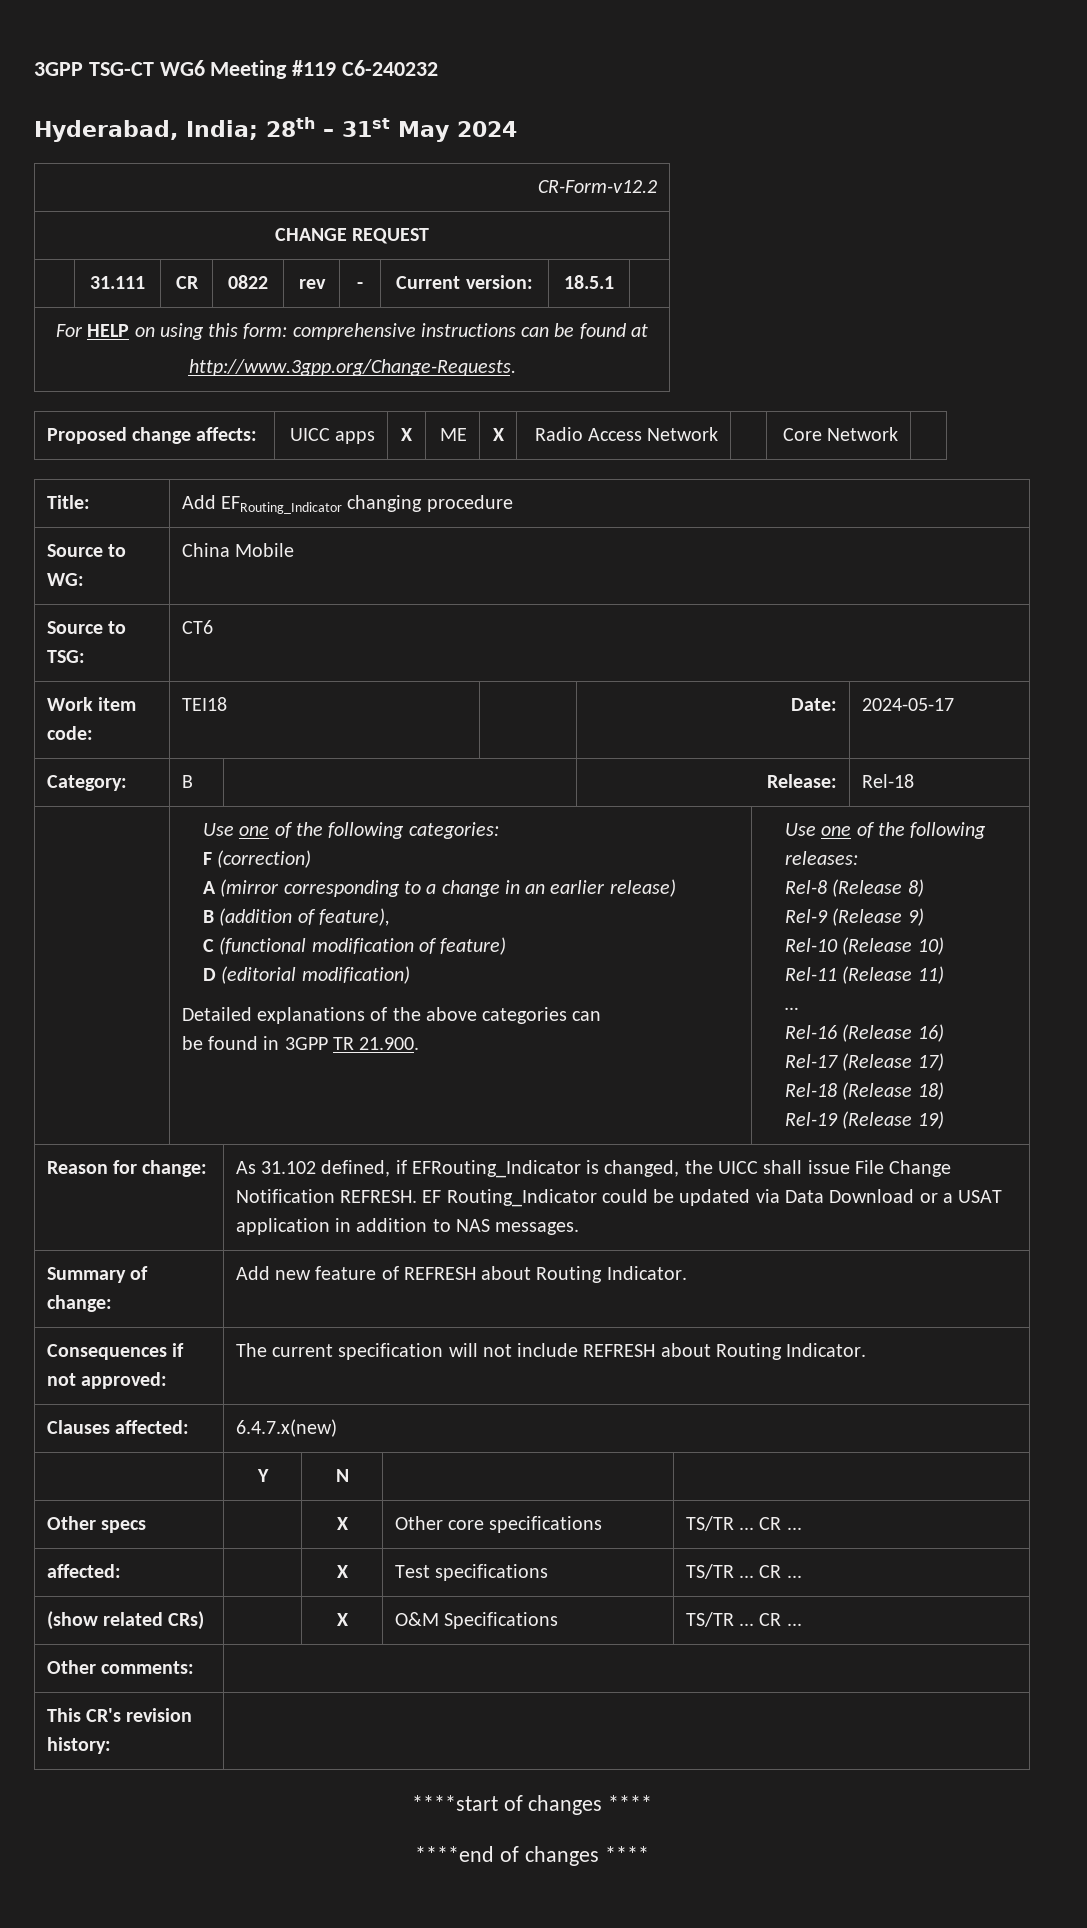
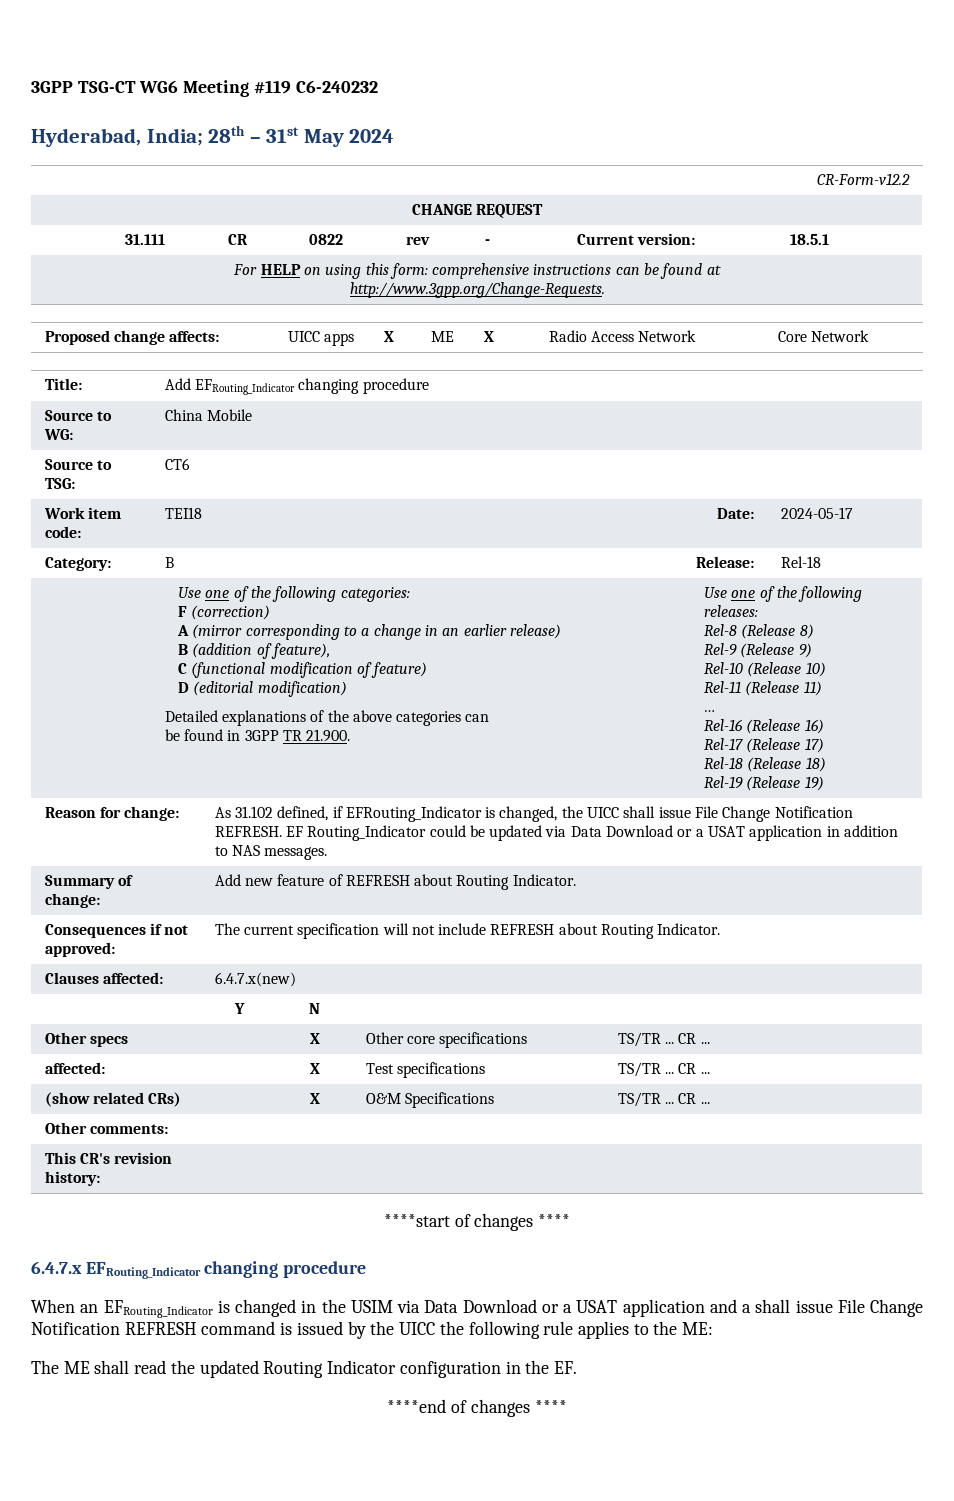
+ 6.4.7.x EFRouting_Indicator changing procedure
+ When an EFRouting_Indicator is changed in the USIM via Data Download or a USAT application and a shall issue File Change Notification REFRESH command is issued by the UICC the following rule applies to the ME:
+ The ME shall read the updated Routing Indicator configuration in the EF.

